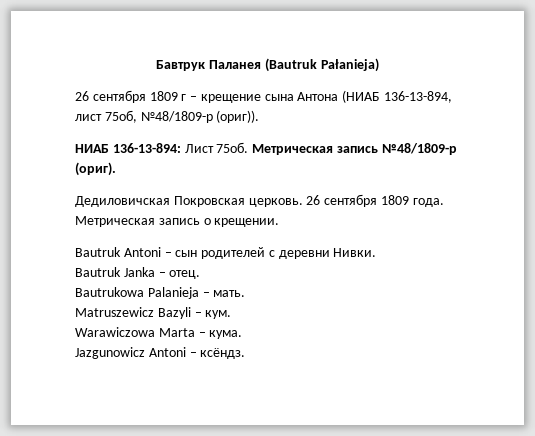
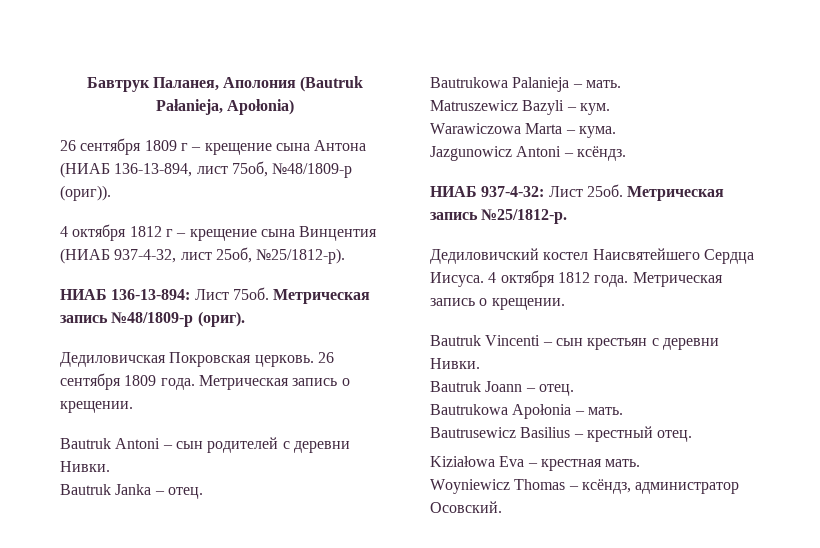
- Бавтрук Паланея (Bautruk Pałanieja)
+ Бавтрук Паланея, Аполония (Bautruk Pałanieja, Apołonia)
+ 4 октября 1812 г – крещение сына Винцентия (НИАБ 937-4-32, лист 25об, №25/1812-р).
+ НИАБ 937-4-32: Лист 25об. Метрическая запись №25/1812-р.
+ Дедиловичский костел Наисвятейшего Сердца Иисуса. 4 октября 1812 года. Метрическая запись о крещении.
+ Bautruk Vincenti – сын крестьян с деревни Нивки.
+ Bautruk Joann – отец.
+ Bautrukowa Apołonia – мать.
+ Bautrusewicz Basilius – крестный отец.
+ Kiziałowa Eva – крестная мать.
+ Woyniewicz Thomas – ксёндз, администратор Осовский.

